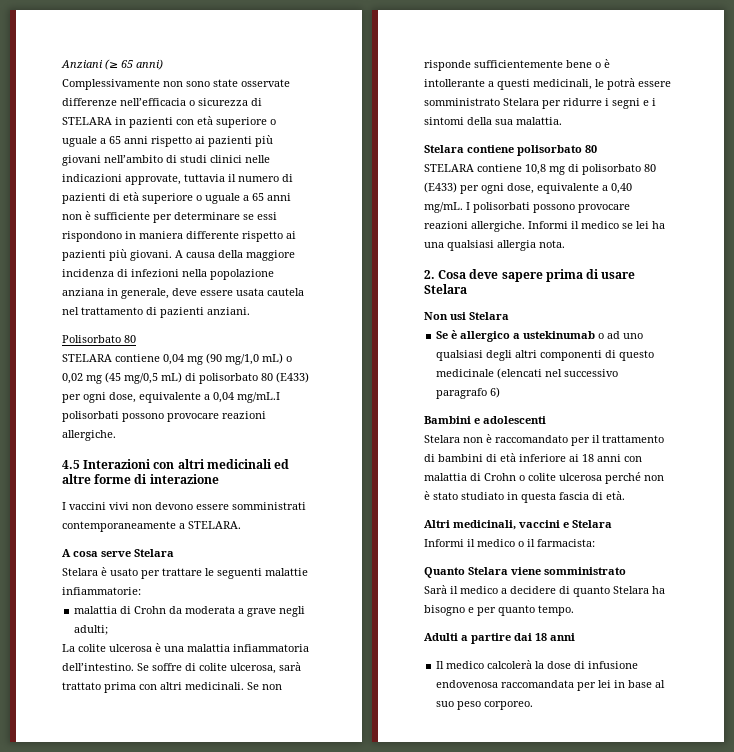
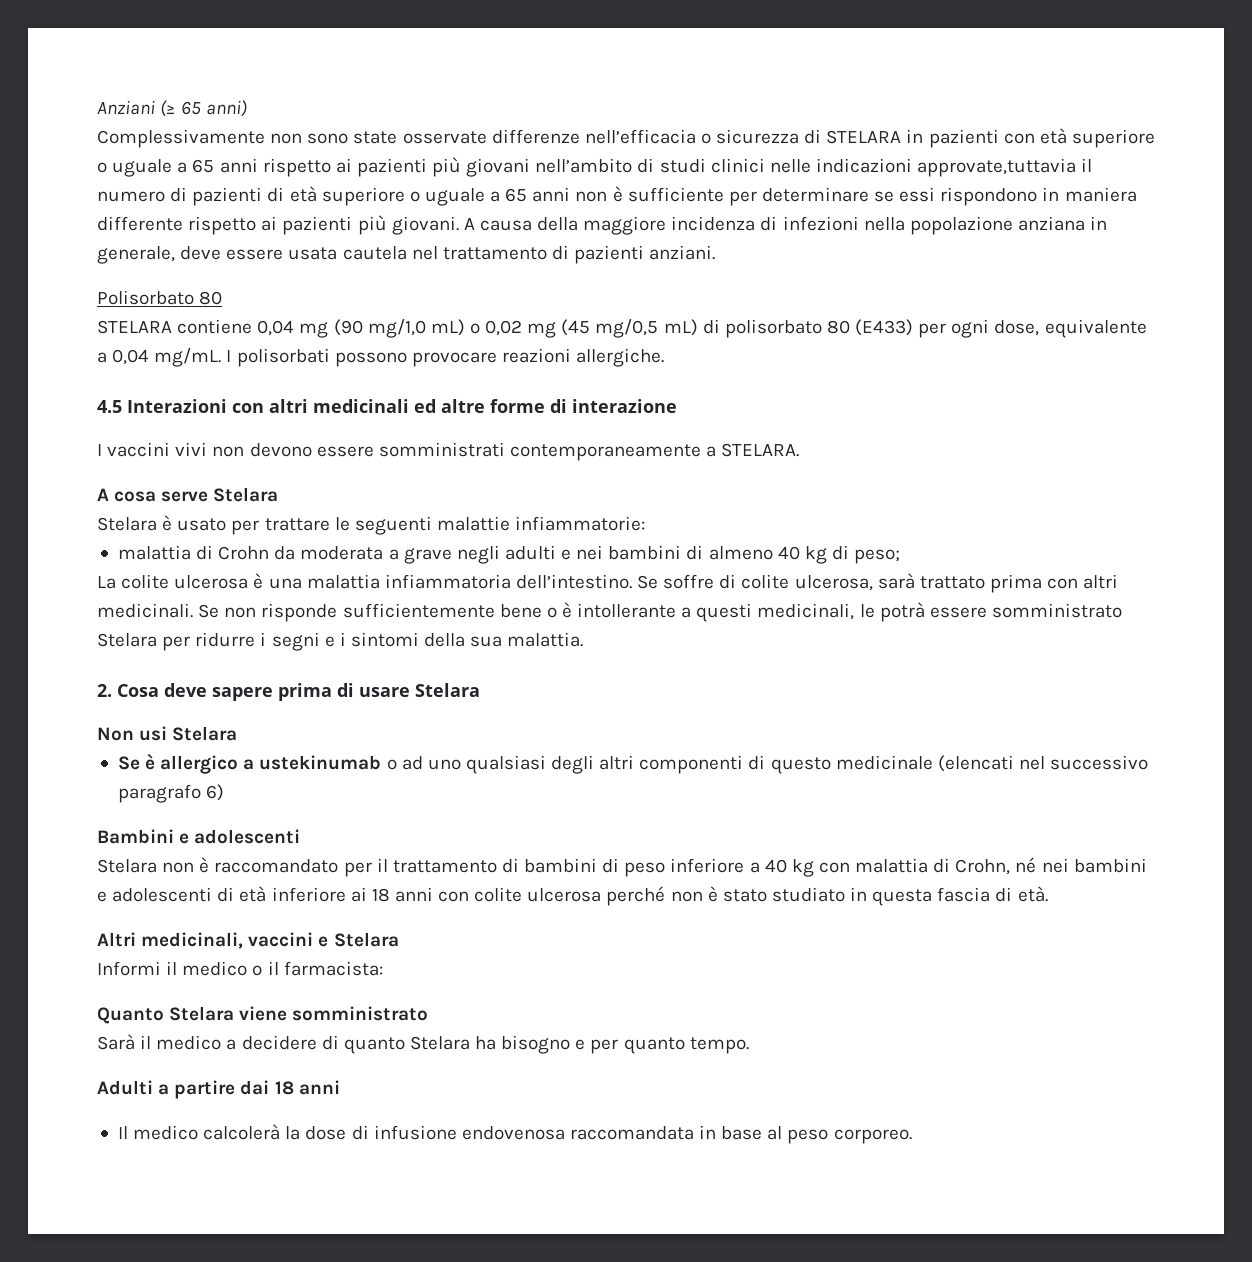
- Complessivamente non sono state osservate differenze nell’efficacia o sicurezza di STELARA in pazienti con età superiore o uguale a 65 anni rispetto ai pazienti più giovani nell’ambito di studi clinici nelle indicazioni approvate, tuttavia il numero di pazienti di età superiore o uguale a 65 anni non è sufficiente per determinare se essi rispondono in maniera differente rispetto ai pazienti più giovani.
+ Complessivamente non sono state osservate differenze nell’efficacia o sicurezza di STELARA in pazienti con età superiore o uguale a 65 anni rispetto ai pazienti più giovani nell’ambito di studi clinici nelle indicazioni approvate,tuttavia il numero di pazienti di età superiore o uguale a 65 anni non è sufficiente per determinare se essi rispondono in maniera differente rispetto ai pazienti più giovani.
- STELARA contiene 0,04 mg (90 mg/1,0 mL) o 0,02 mg (45 mg/0,5 mL) di polisorbato 80 (E433) per ogni dose, equivalente a 0,04 mg/mL.I polisorbati possono provocare reazioni allergiche.
+ STELARA contiene 0,04 mg (90 mg/1,0 mL) o 0,02 mg (45 mg/0,5 mL) di polisorbato 80 (E433) per ogni dose, equivalente a 0,04 mg/mL. I polisorbati possono provocare reazioni allergiche.
- malattia di Crohn da moderata a grave negli adulti;
+ malattia di Crohn da moderata a grave negli adulti e nei bambini di almeno 40 kg di peso;
- Stelara contiene polisorbato 80
- STELARA contiene 10,8 mg di polisorbato 80 (E433) per ogni dose, equivalente a 0,40 mg/mL. I polisorbati possono provocare reazioni allergiche. Informi il medico se lei ha una qualsiasi allergia nota.
- Stelara non è raccomandato per il trattamento di bambini di età inferiore ai 18 anni con malattia di Crohn o colite ulcerosa perché non è stato studiato in questa fascia di età.
+ Stelara non è raccomandato per il trattamento di bambini di peso inferiore a 40 kg con malattia di Crohn, né nei bambini e adolescenti di età inferiore ai 18 anni con colite ulcerosa perché non è stato studiato in questa fascia di età.
- Il medico calcolerà la dose di infusione endovenosa raccomandata per lei in base al suo peso corporeo.
+ Il medico calcolerà la dose di infusione endovenosa raccomandata in base al peso corporeo.

